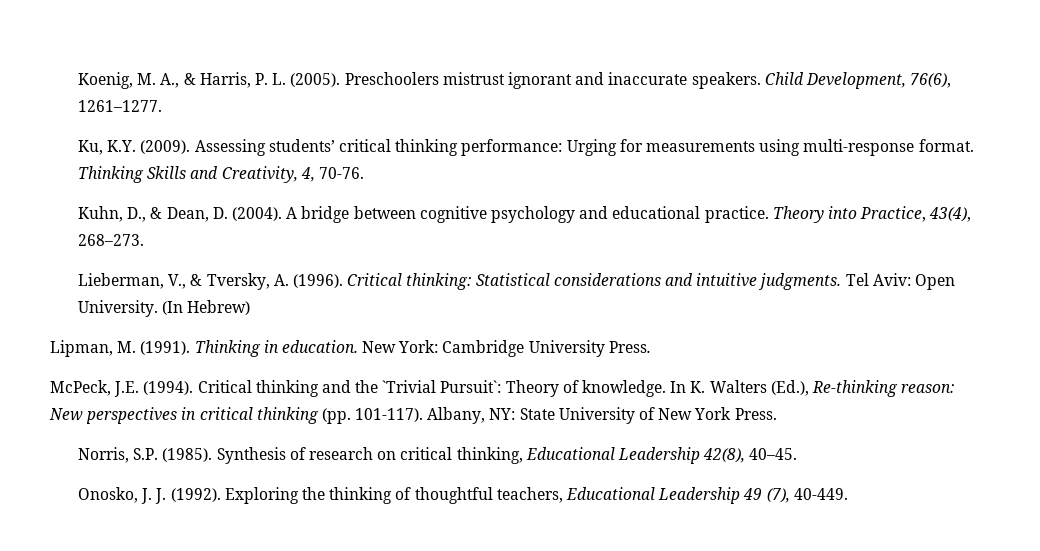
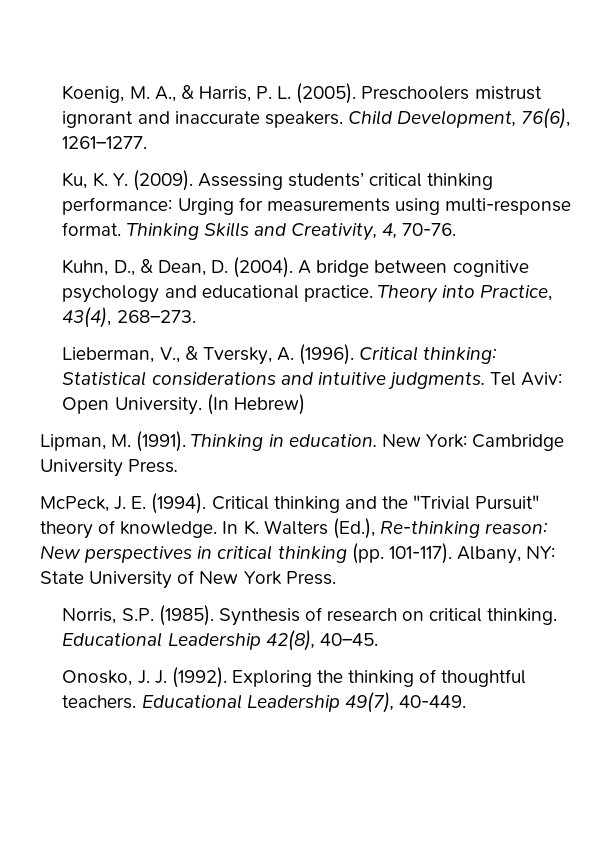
- Ku, K.Y. (2009).
+ Ku, K. Y. (2009).
- McPeck, J.E. (1994).
+ McPeck, J. E. (1994).
- Critical thinking and the `Trivial Pursuit`: Theory of knowledge.
+ Critical thinking and the "Trivial Pursuit" theory of knowledge.
- Synthesis of research on critical thinking, Educational Leadership 42(8), 40–45.
+ Synthesis of research on critical thinking. Educational Leadership 42(8), 40–45.
- Exploring the thinking of thoughtful teachers, Educational Leadership 49 (7), 40-449.
+ Exploring the thinking of thoughtful teachers. Educational Leadership 49(7), 40-449.

